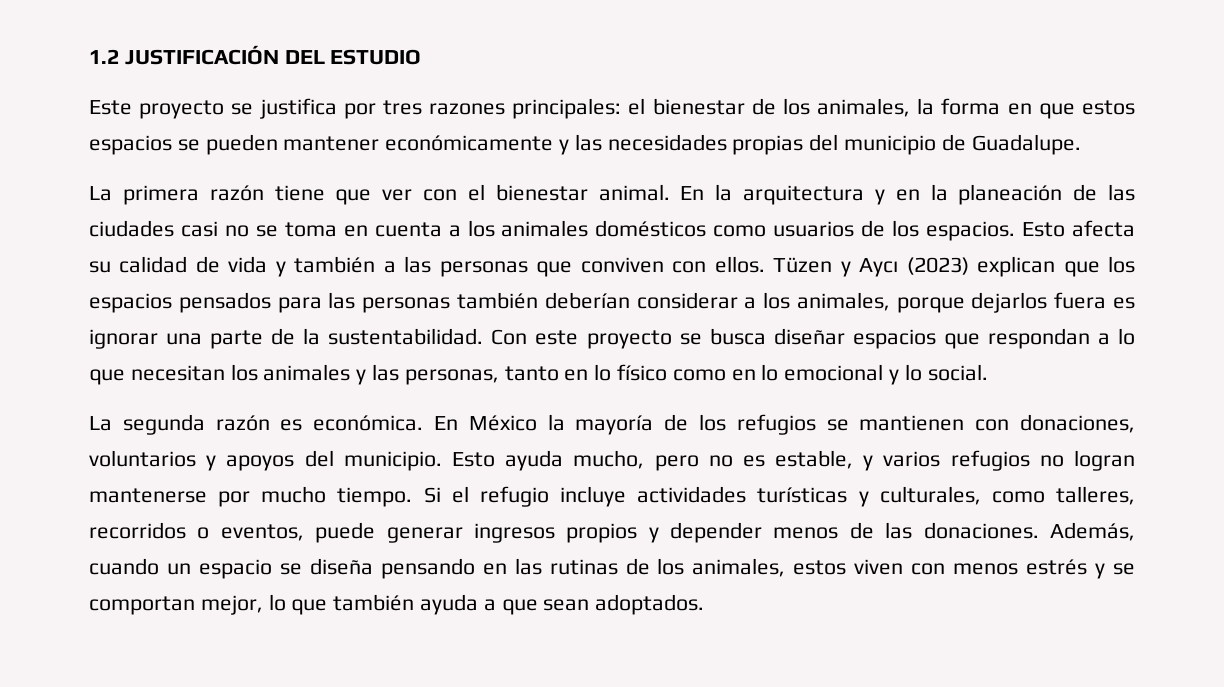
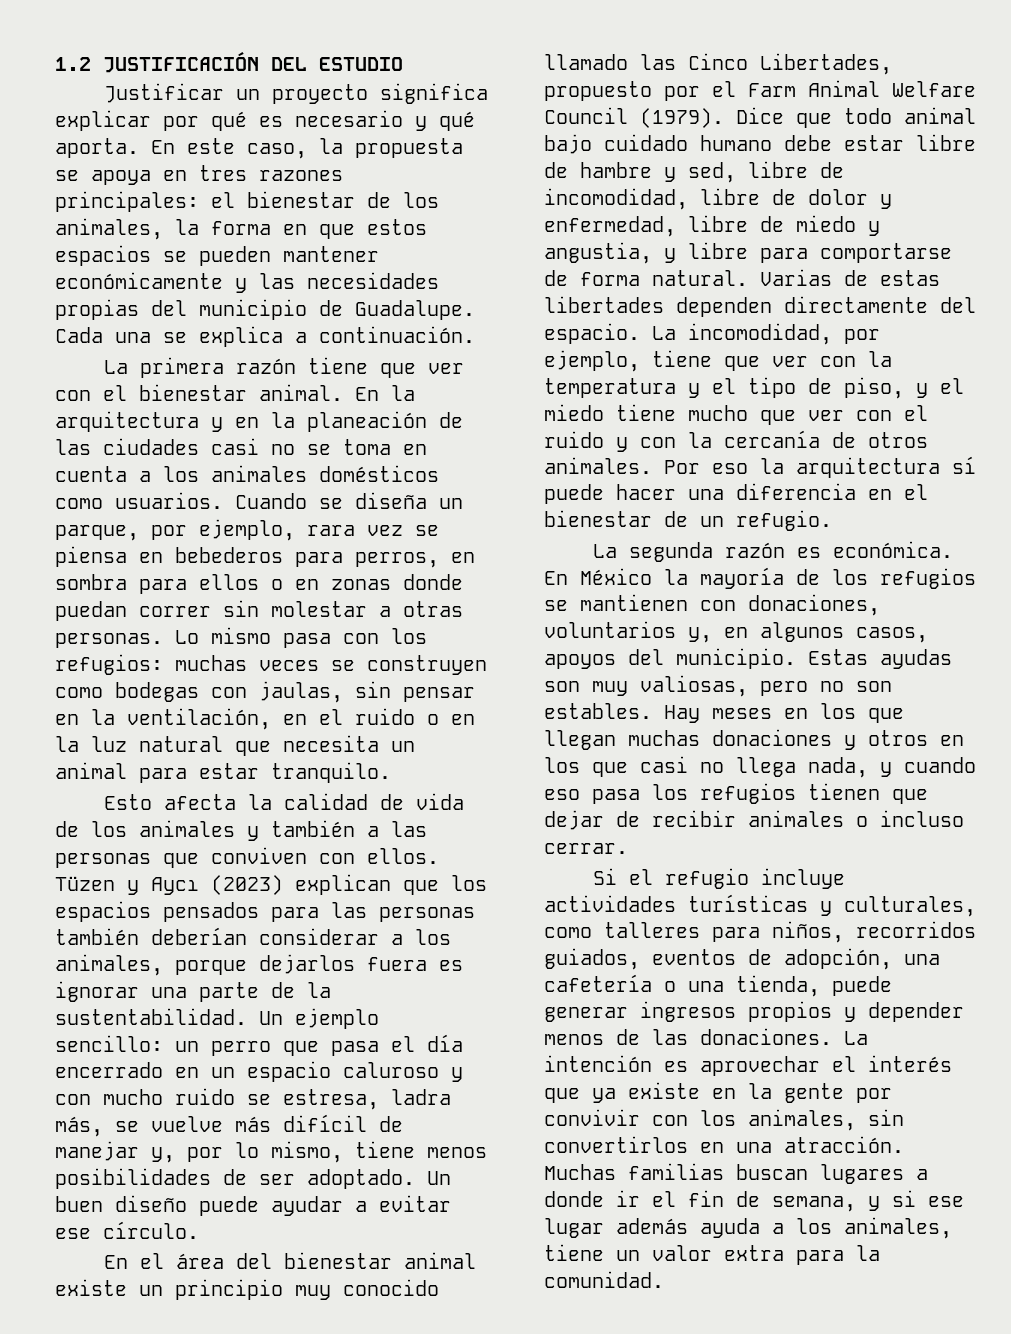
- Este proyecto se justifica por tres razones principales: el bienestar de los animales, la forma en que estos espacios se pueden mantener económicamente y las necesidades propias del municipio de Guadalupe.
+ Justificar un proyecto significa explicar por qué es necesario y qué aporta. En este caso, la propuesta se apoya en tres razones principales: el bienestar de los animales, la forma en que estos espacios se pueden mantener económicamente y las necesidades propias del municipio de Guadalupe. Cada una se explica a continuación.
- En la arquitectura y en la planeación de las ciudades casi no se toma en cuenta a los animales domésticos como usuarios de los espacios. Esto afecta su calidad de vida y también a las personas que conviven con ellos.
+ En la arquitectura y en la planeación de las ciudades casi no se toma en cuenta a los animales domésticos como usuarios. Cuando se diseña un parque, por ejemplo, rara vez se piensa en bebederos para perros, en sombra para ellos o en zonas donde puedan correr sin molestar a otras personas. Lo mismo pasa con los refugios: muchas veces se construyen como bodegas con jaulas, sin pensar en la ventilación, en el ruido o en la luz natural que necesita un animal para estar tranquilo.
+ Esto afecta la calidad de vida de los animales y también a las personas que conviven con ellos.
- Con este proyecto se busca diseñar espacios que respondan a lo que necesitan los animales y las personas, tanto en lo físico como en lo emocional y lo social.
+ Un ejemplo sencillo: un perro que pasa el día encerrado en un espacio caluroso y con mucho ruido se estresa, ladra más, se vuelve más difícil de manejar y, por lo mismo, tiene menos posibilidades de ser adoptado. Un buen diseño puede ayudar a evitar ese círculo.
+ En el área del bienestar animal existe un principio muy conocido llamado las Cinco Libertades, propuesto por el Farm Animal Welfare Council (1979). Dice que todo animal bajo cuidado humano debe estar libre de hambre y sed, libre de incomodidad, libre de dolor y enfermedad, libre de miedo y angustia, y libre para comportarse de forma natural. Varias de estas libertades dependen directamente del espacio. La incomodidad, por ejemplo, tiene que ver con la temperatura y el tipo de piso, y el miedo tiene mucho que ver con el ruido y con la cercanía de otros animales. Por eso la arquitectura sí puede hacer una diferencia en el bienestar de un refugio.
- En México la mayoría de los refugios se mantienen con donaciones, voluntarios y apoyos del municipio. Esto ayuda mucho, pero no es estable, y varios refugios no logran mantenerse por mucho tiempo. Si el refugio incluye actividades turísticas y culturales, como talleres, recorridos o eventos, puede generar ingresos propios y depender menos de las donaciones.
+ En México la mayoría de los refugios se mantienen con donaciones, voluntarios y, en algunos casos, apoyos del municipio. Estas ayudas son muy valiosas, pero no son estables. Hay meses en los que llegan muchas donaciones y otros en los que casi no llega nada, y cuando eso pasa los refugios tienen que dejar de recibir animales o incluso cerrar.
+ Si el refugio incluye actividades turísticas y culturales, como talleres para niños, recorridos guiados, eventos de adopción, una cafetería o una tienda, puede generar ingresos propios y depender menos de las donaciones.
- Además, cuando un espacio se diseña pensando en las rutinas de los animales, estos viven con menos estrés y se comportan mejor, lo que también ayuda a que sean adoptados.
+ La intención es aprovechar el interés que ya existe en la gente por convivir con los animales, sin convertirlos en una atracción. Muchas familias buscan lugares a donde ir el fin de semana, y si ese lugar además ayuda a los animales, tiene un valor extra para la comunidad.

